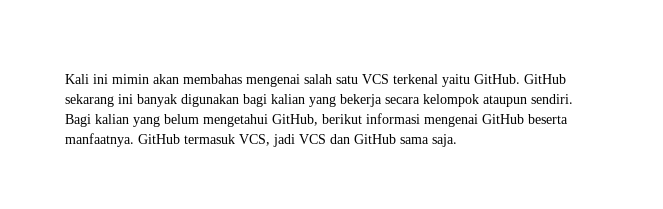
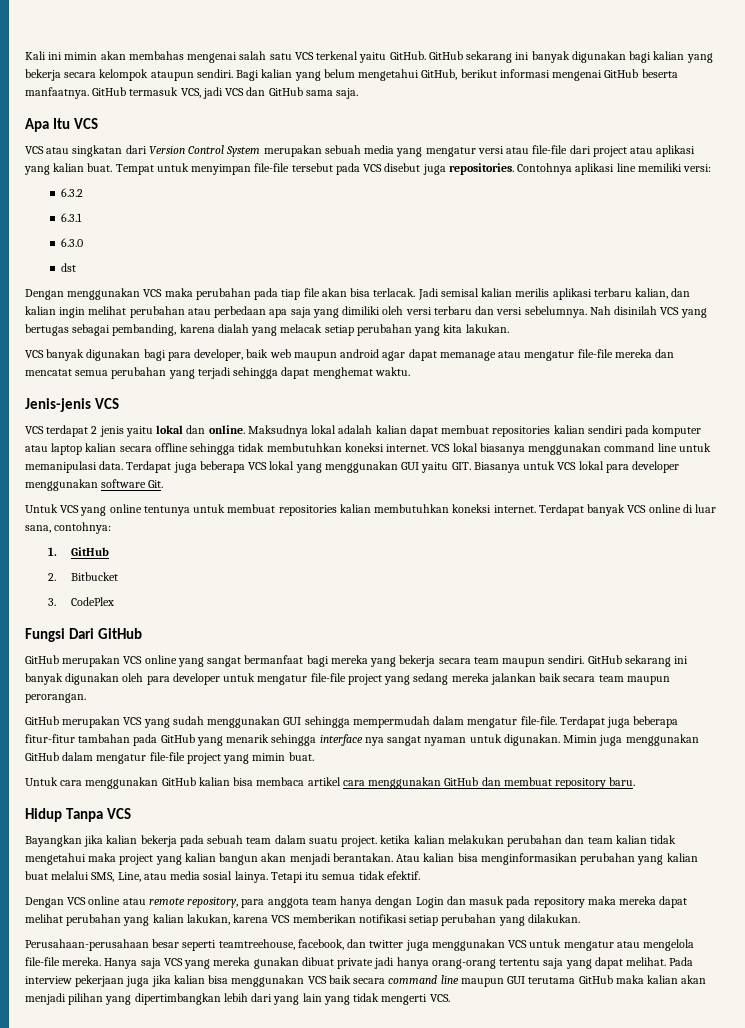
+ Apa Itu VCS
+ VCS atau singkatan dari Version Control System merupakan sebuah media yang mengatur versi atau file-file dari project atau aplikasi yang kalian buat. Tempat untuk menyimpan file-file tersebut pada VCS disebut juga repositories. Contohnya aplikasi line memiliki versi:
+ 6.3.2
+ 6.3.1
+ 6.3.0
+ dst
+ Dengan menggunakan VCS maka perubahan pada tiap file akan bisa terlacak. Jadi semisal kalian merilis aplikasi terbaru kalian, dan kalian ingin melihat perubahan atau perbedaan apa saja yang dimiliki oleh versi terbaru dan versi sebelumnya. Nah disinilah VCS yang bertugas sebagai pembanding, karena dialah yang melacak setiap perubahan yang kita lakukan.
+ VCS banyak digunakan bagi para developer, baik web maupun android agar dapat memanage atau mengatur file-file mereka dan mencatat semua perubahan yang terjadi sehingga dapat menghemat waktu.
+ Jenis-jenis VCS
+ VCS terdapat 2 jenis yaitu lokal dan online. Maksudnya lokal adalah kalian dapat membuat repositories kalian sendiri pada komputer atau laptop kalian secara offline sehingga tidak membutuhkan koneksi internet. VCS lokal biasanya menggunakan command line untuk memanipulasi data. Terdapat juga beberapa VCS lokal yang menggunakan GUI yaitu GIT. Biasanya untuk VCS lokal para developer menggunakan software Git.
+ Untuk VCS yang online tentunya untuk membuat repositories kalian membutuhkan koneksi internet. Terdapat banyak VCS online di luar sana, contohnya:
+ 1. GitHub
+ 2. Bitbucket
+ 3. CodePlex
+ Fungsi Dari GitHub
+ GitHub merupakan VCS online yang sangat bermanfaat bagi mereka yang bekerja secara team maupun sendiri. GitHub sekarang ini banyak digunakan oleh para developer untuk mengatur file-file project yang sedang mereka jalankan baik secara team maupun perorangan.
+ GitHub merupakan VCS yang sudah menggunakan GUI sehingga mempermudah dalam mengatur file-file. Terdapat juga beberapa fitur-fitur tambahan pada GitHub yang menarik sehingga interface nya sangat nyaman untuk digunakan. Mimin juga menggunakan GitHub dalam mengatur file-file project yang mimin buat.
+ Untuk cara menggunakan GitHub kalian bisa membaca artikel cara menggunakan GitHub dan membuat repository baru.
+ Hidup Tanpa VCS
+ Bayangkan jika kalian bekerja pada sebuah team dalam suatu project. ketika kalian melakukan perubahan dan team kalian tidak mengetahui maka project yang kalian bangun akan menjadi berantakan. Atau kalian bisa menginformasikan perubahan yang kalian buat melalui SMS, Line, atau media sosial lainya. Tetapi itu semua tidak efektif.
+ Dengan VCS online atau remote repository, para anggota team hanya dengan Login dan masuk pada repository maka mereka dapat melihat perubahan yang kalian lakukan, karena VCS memberikan notifikasi setiap perubahan yang dilakukan.
+ Perusahaan-perusahaan besar seperti teamtreehouse, facebook, dan twitter juga menggunakan VCS untuk mengatur atau mengelola file-file mereka. Hanya saja VCS yang mereka gunakan dibuat private jadi hanya orang-orang tertentu saja yang dapat melihat. Pada interview pekerjaan juga jika kalian bisa menggunakan VCS baik secara command line maupun GUI terutama GitHub maka kalian akan menjadi pilihan yang dipertimbangkan lebih dari yang lain yang tidak mengerti VCS.

